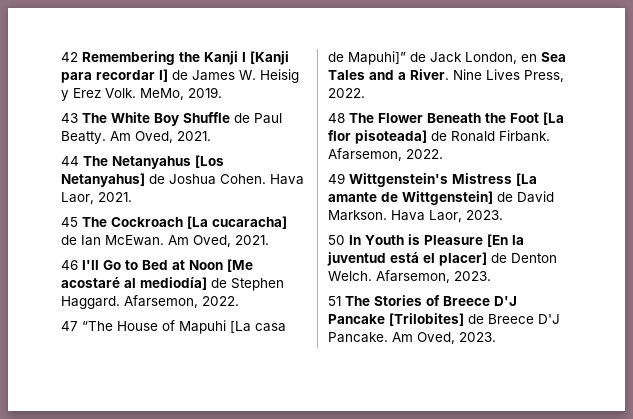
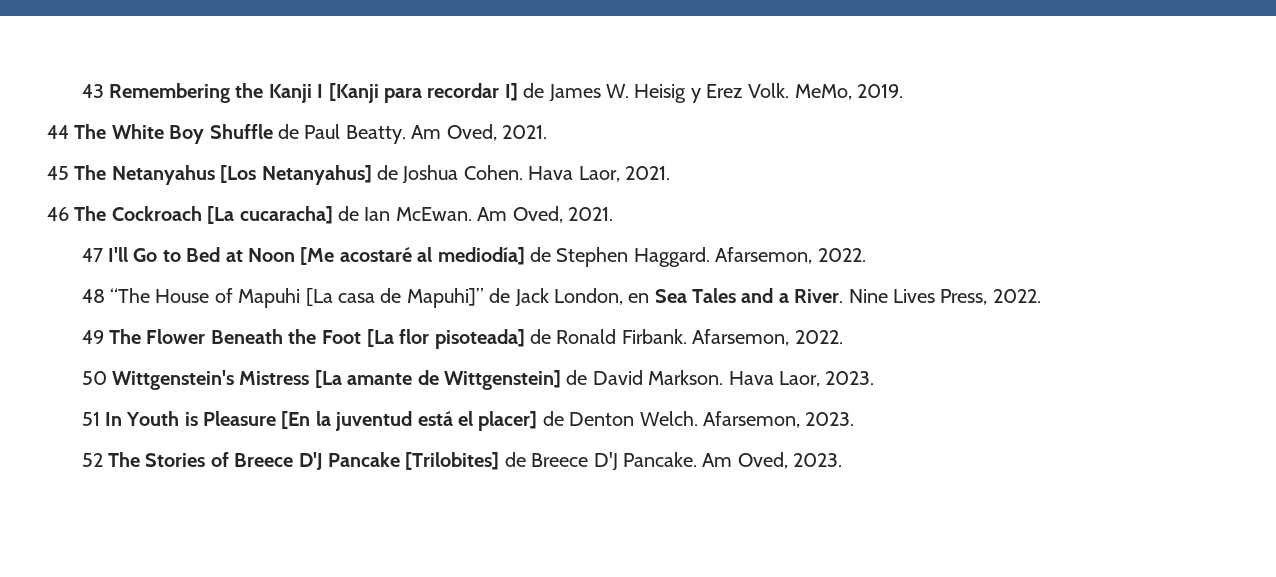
- 42 Remembering the Kanji I [Kanji para recordar I] de James W. Heisig y Erez Volk.
+ 43 Remembering the Kanji I [Kanji para recordar I] de James W. Heisig y Erez Volk.
- 43 The White Boy Shuffle de Paul Beatty.
+ 44 The White Boy Shuffle de Paul Beatty.
- 44 The Netanyahus [Los Netanyahus] de Joshua Cohen.
+ 45 The Netanyahus [Los Netanyahus] de Joshua Cohen.
- 45 The Cockroach [La cucaracha] de Ian McEwan.
+ 46 The Cockroach [La cucaracha] de Ian McEwan.
- 46 I'll Go to Bed at Noon [Me acostaré al mediodía] de Stephen Haggard.
+ 47 I'll Go to Bed at Noon [Me acostaré al mediodía] de Stephen Haggard.
- 47 “The House of Mapuhi [La casa de Mapuhi]” de Jack London, en Sea Tales and a River.
+ 48 “The House of Mapuhi [La casa de Mapuhi]” de Jack London, en Sea Tales and a River.
- 48 The Flower Beneath the Foot [La flor pisoteada] de Ronald Firbank.
+ 49 The Flower Beneath the Foot [La flor pisoteada] de Ronald Firbank.
- 49 Wittgenstein's Mistress [La amante de Wittgenstein] de David Markson.
+ 50 Wittgenstein's Mistress [La amante de Wittgenstein] de David Markson.
- 50 In Youth is Pleasure [En la juventud está el placer] de Denton Welch.
+ 51 In Youth is Pleasure [En la juventud está el placer] de Denton Welch.
- 51 The Stories of Breece D'J Pancake [Trilobites] de Breece D'J Pancake.
+ 52 The Stories of Breece D'J Pancake [Trilobites] de Breece D'J Pancake.

